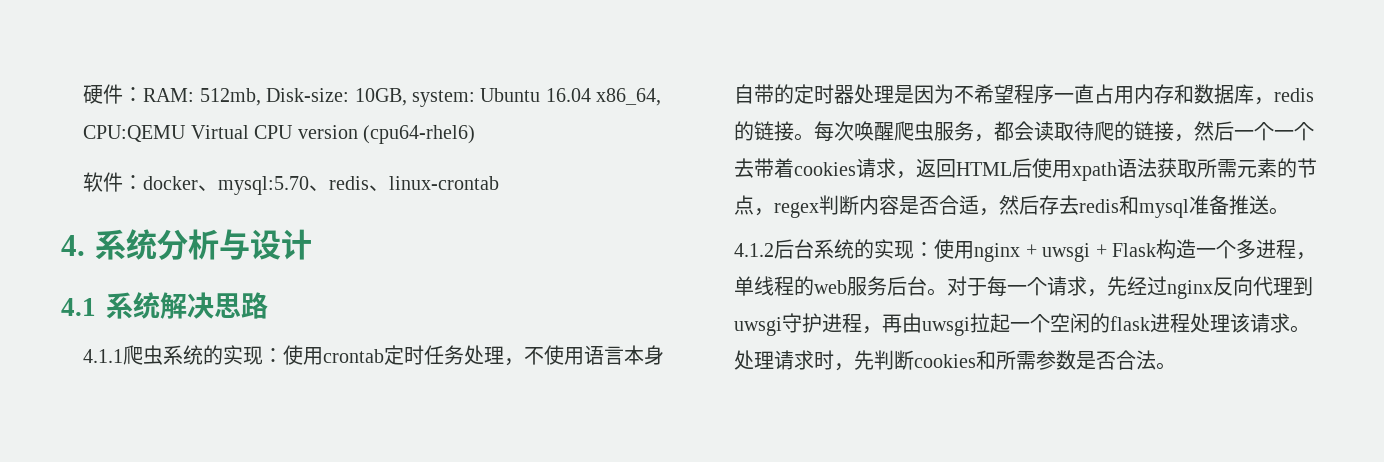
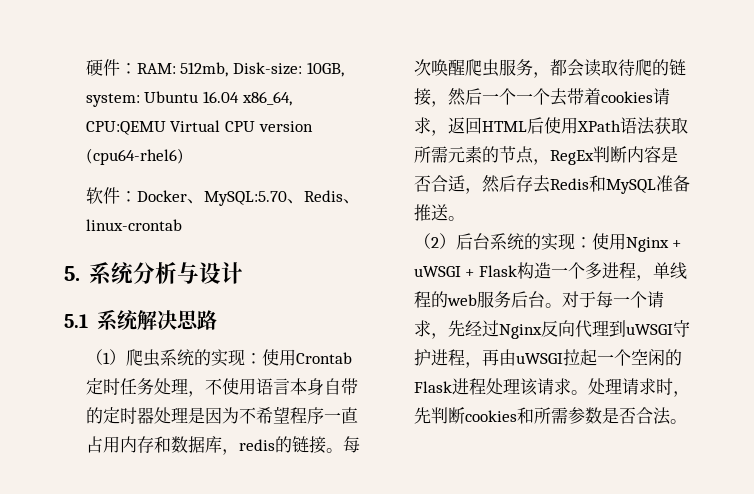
- 软件：docker、mysql:5.70、redis、linux-crontab
+ 软件：Docker、MySQL:5.70、Redis、linux-crontab
- 4.系统分析与设计
+ 5.系统分析与设计
- 4.1系统解决思路
+ 5.1系统解决思路
- 4.1.1爬虫系统的实现：使用crontab定时任务处理，不使用语言本身自带的定时器处理是因为不希望程序一直占用内存和数据库，redis的链接。
+ （1）爬虫系统的实现：使用Crontab定时任务处理，不使用语言本身自带的定时器处理是因为不希望程序一直占用内存和数据库，redis的链接。
- 每次唤醒爬虫服务，都会读取待爬的链接，然后一个一个去带着cookies请求，返回HTML后使用xpath语法获取所需元素的节点，regex判断内容是否合适，然后存去redis和mysql准备推送。
+ 每次唤醒爬虫服务，都会读取待爬的链接，然后一个一个去带着cookies请求，返回HTML后使用XPath语法获取所需元素的节点，RegEx判断内容是否合适，然后存去Redis和MySQL准备推送。
- 4.1.2后台系统的实现：使用nginx + uwsgi + Flask构造一个多进程，单线程的web服务后台。
+ （2）后台系统的实现：使用Nginx + uWSGI + Flask构造一个多进程，单线程的web服务后台。
- 对于每一个请求，先经过nginx反向代理到uwsgi守护进程，再由uwsgi拉起一个空闲的flask进程处理该请求。
+ 对于每一个请求，先经过Nginx反向代理到uWSGI守护进程，再由uWSGI拉起一个空闲的Flask进程处理该请求。

